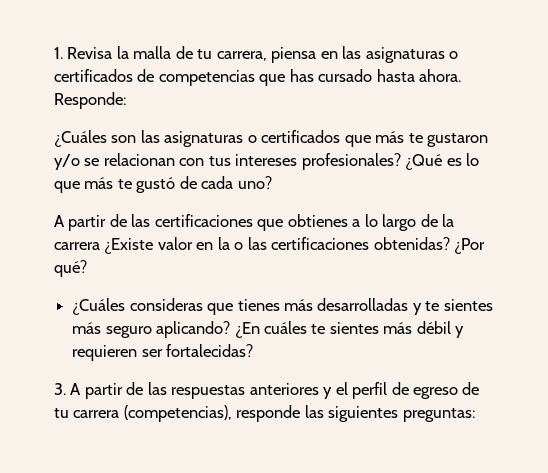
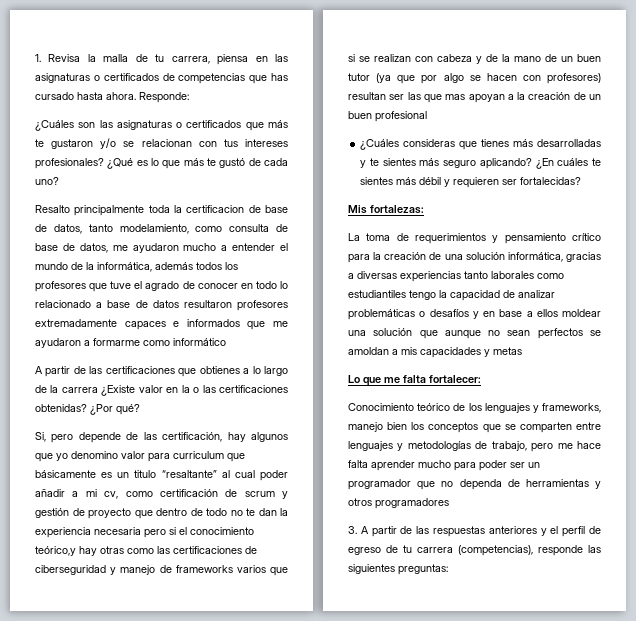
+ Resalto principalmente toda la certificacion de base de datos, tanto modelamiento, como consulta de base de datos, me ayudaron mucho a entender el mundo de la informática, además todos los profesores que tuve el agrado de conocer en todo lo relacionado a base de datos resultaron profesores extremadamente capaces e informados que me ayudaron a formarme como informático
+ Si, pero depende de las certificación, hay algunos que yo denomino valor para curriculum que básicamente es un titulo “resaltante” al cual poder añadir a mi cv, como certificación de scrum y gestión de proyecto que dentro de todo no te dan la experiencia necesaria pero si el conocimiento teórico,y hay otras como las certificaciones de ciberseguridad y manejo de frameworks varios que si se realizan con cabeza y de la mano de un buen tutor (ya que por algo se hacen con profesores) resultan ser las que mas apoyan a la creación de un buen profesional
+ Mis fortalezas:
+ La toma de requerimientos y pensamiento crítico para la creación de una solución informática, gracias a diversas experiencias tanto laborales como estudiantiles tengo la capacidad de analizar problemáticas o desafíos y en base a ellos moldear una solución que aunque no sean perfectos se amoldan a mis capacidades y metas
+ Lo que me falta fortalecer:
+ Conocimiento teórico de los lenguajes y frameworks, manejo bien los conceptos que se comparten entre lenguajes y metodologías de trabajo, pero me hace falta aprender mucho para poder ser un programador que no dependa de herramientas y otros programadores

